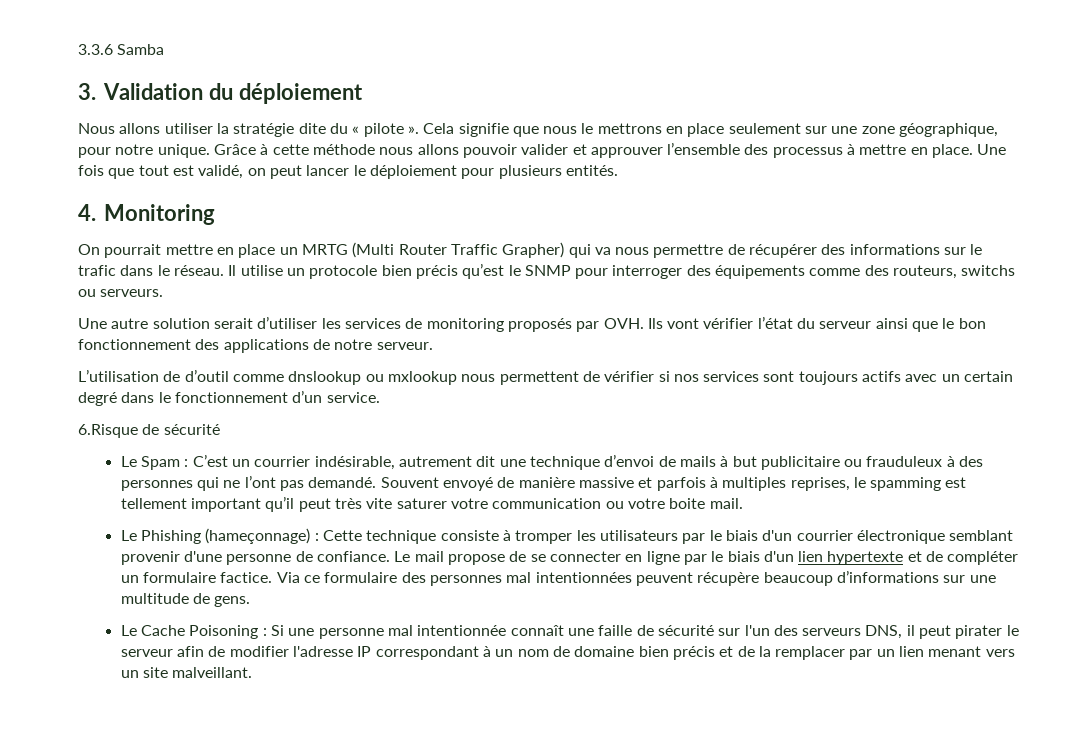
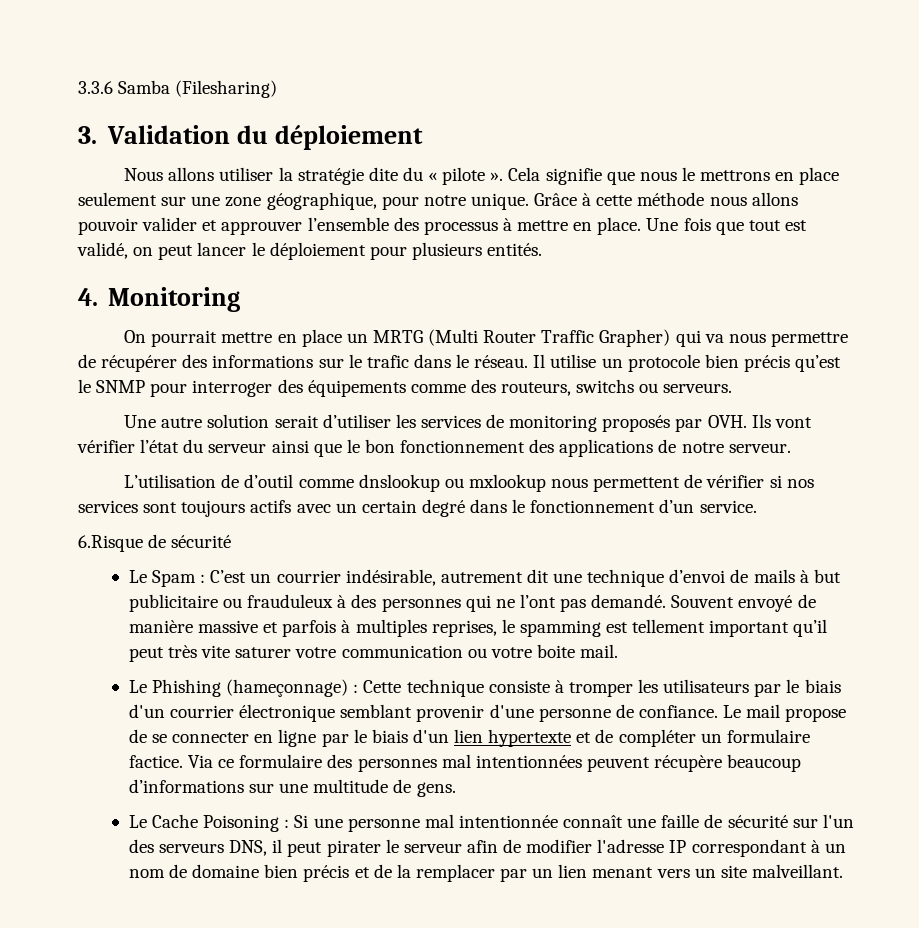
- 3.3.6 Samba
+ 3.3.6 Samba (Filesharing)

